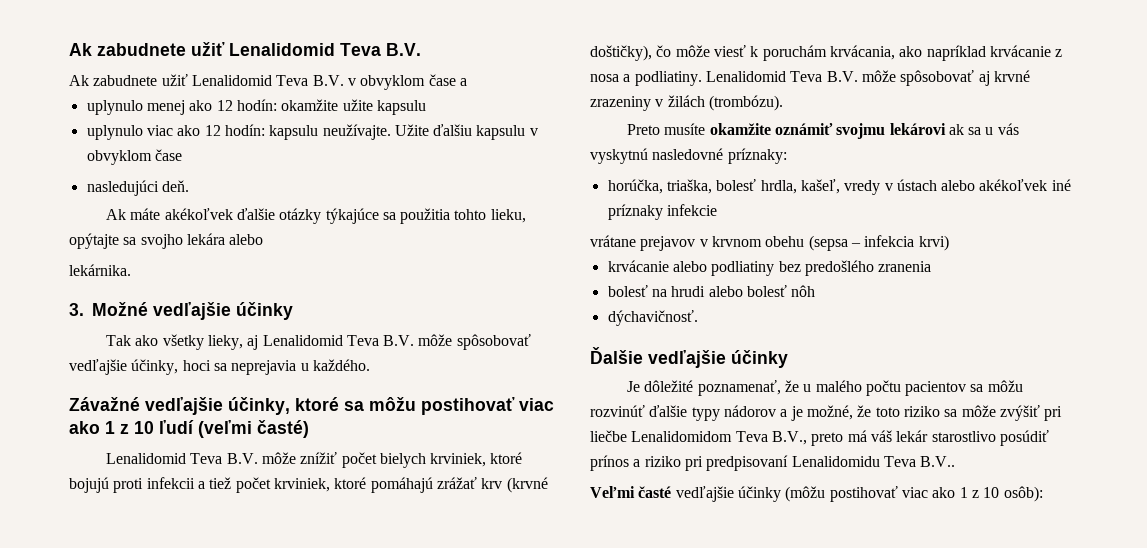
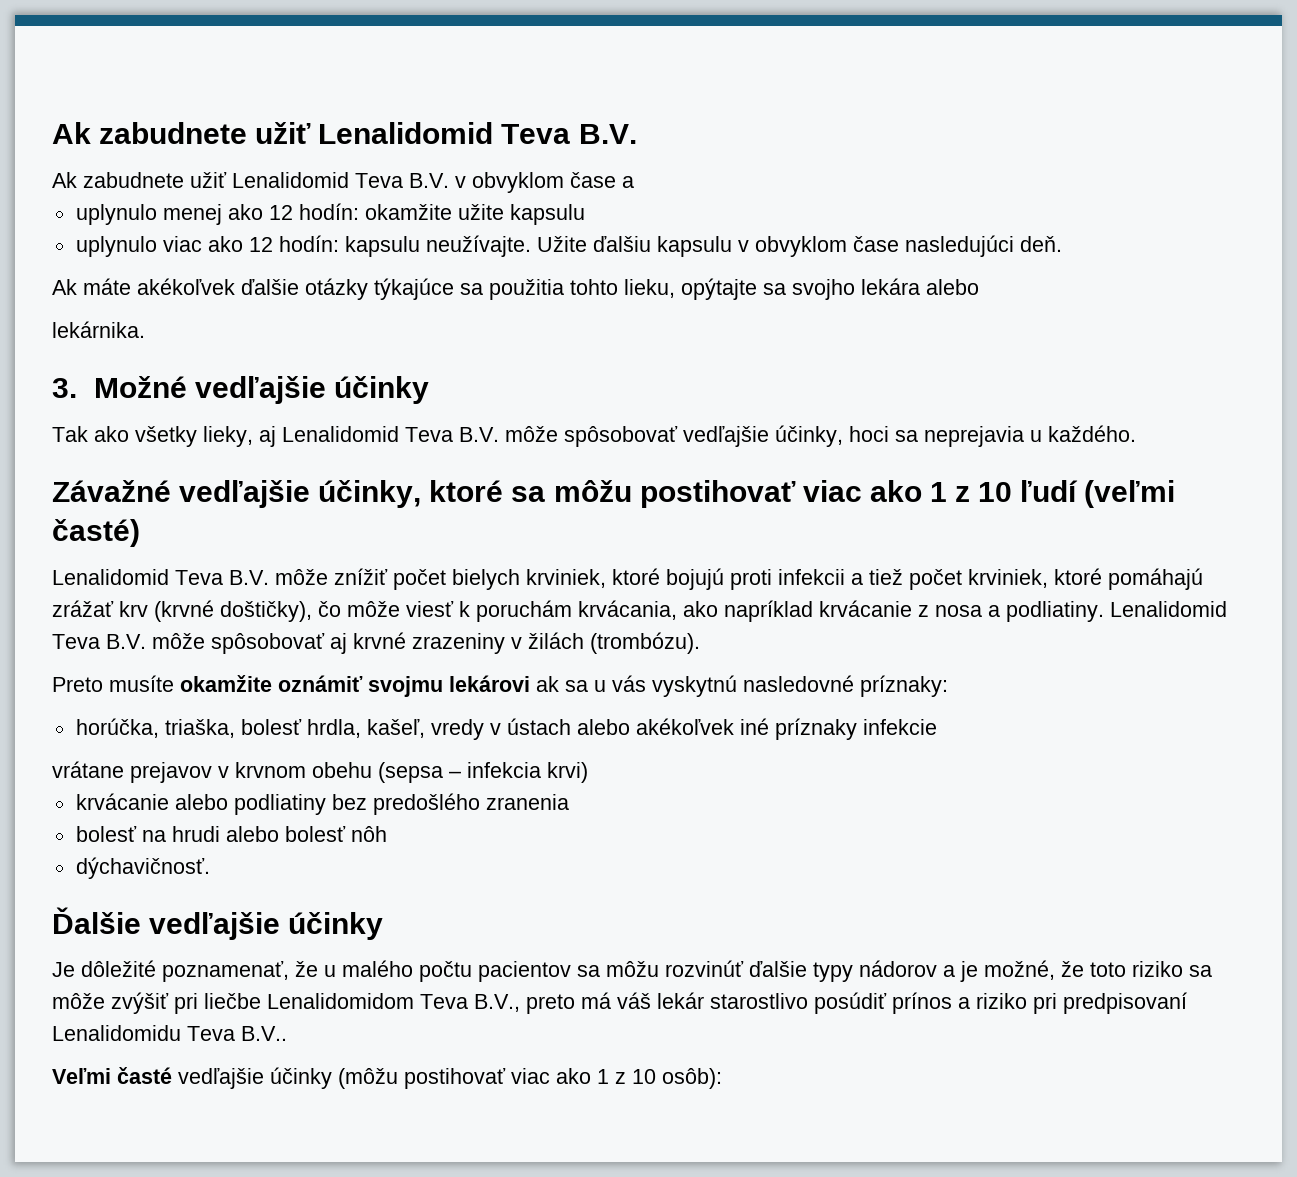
- Užite ďalšiu kapsulu v obvyklom čase
- nasledujúci deň.
+ Užite ďalšiu kapsulu v obvyklom čase nasledujúci deň.

